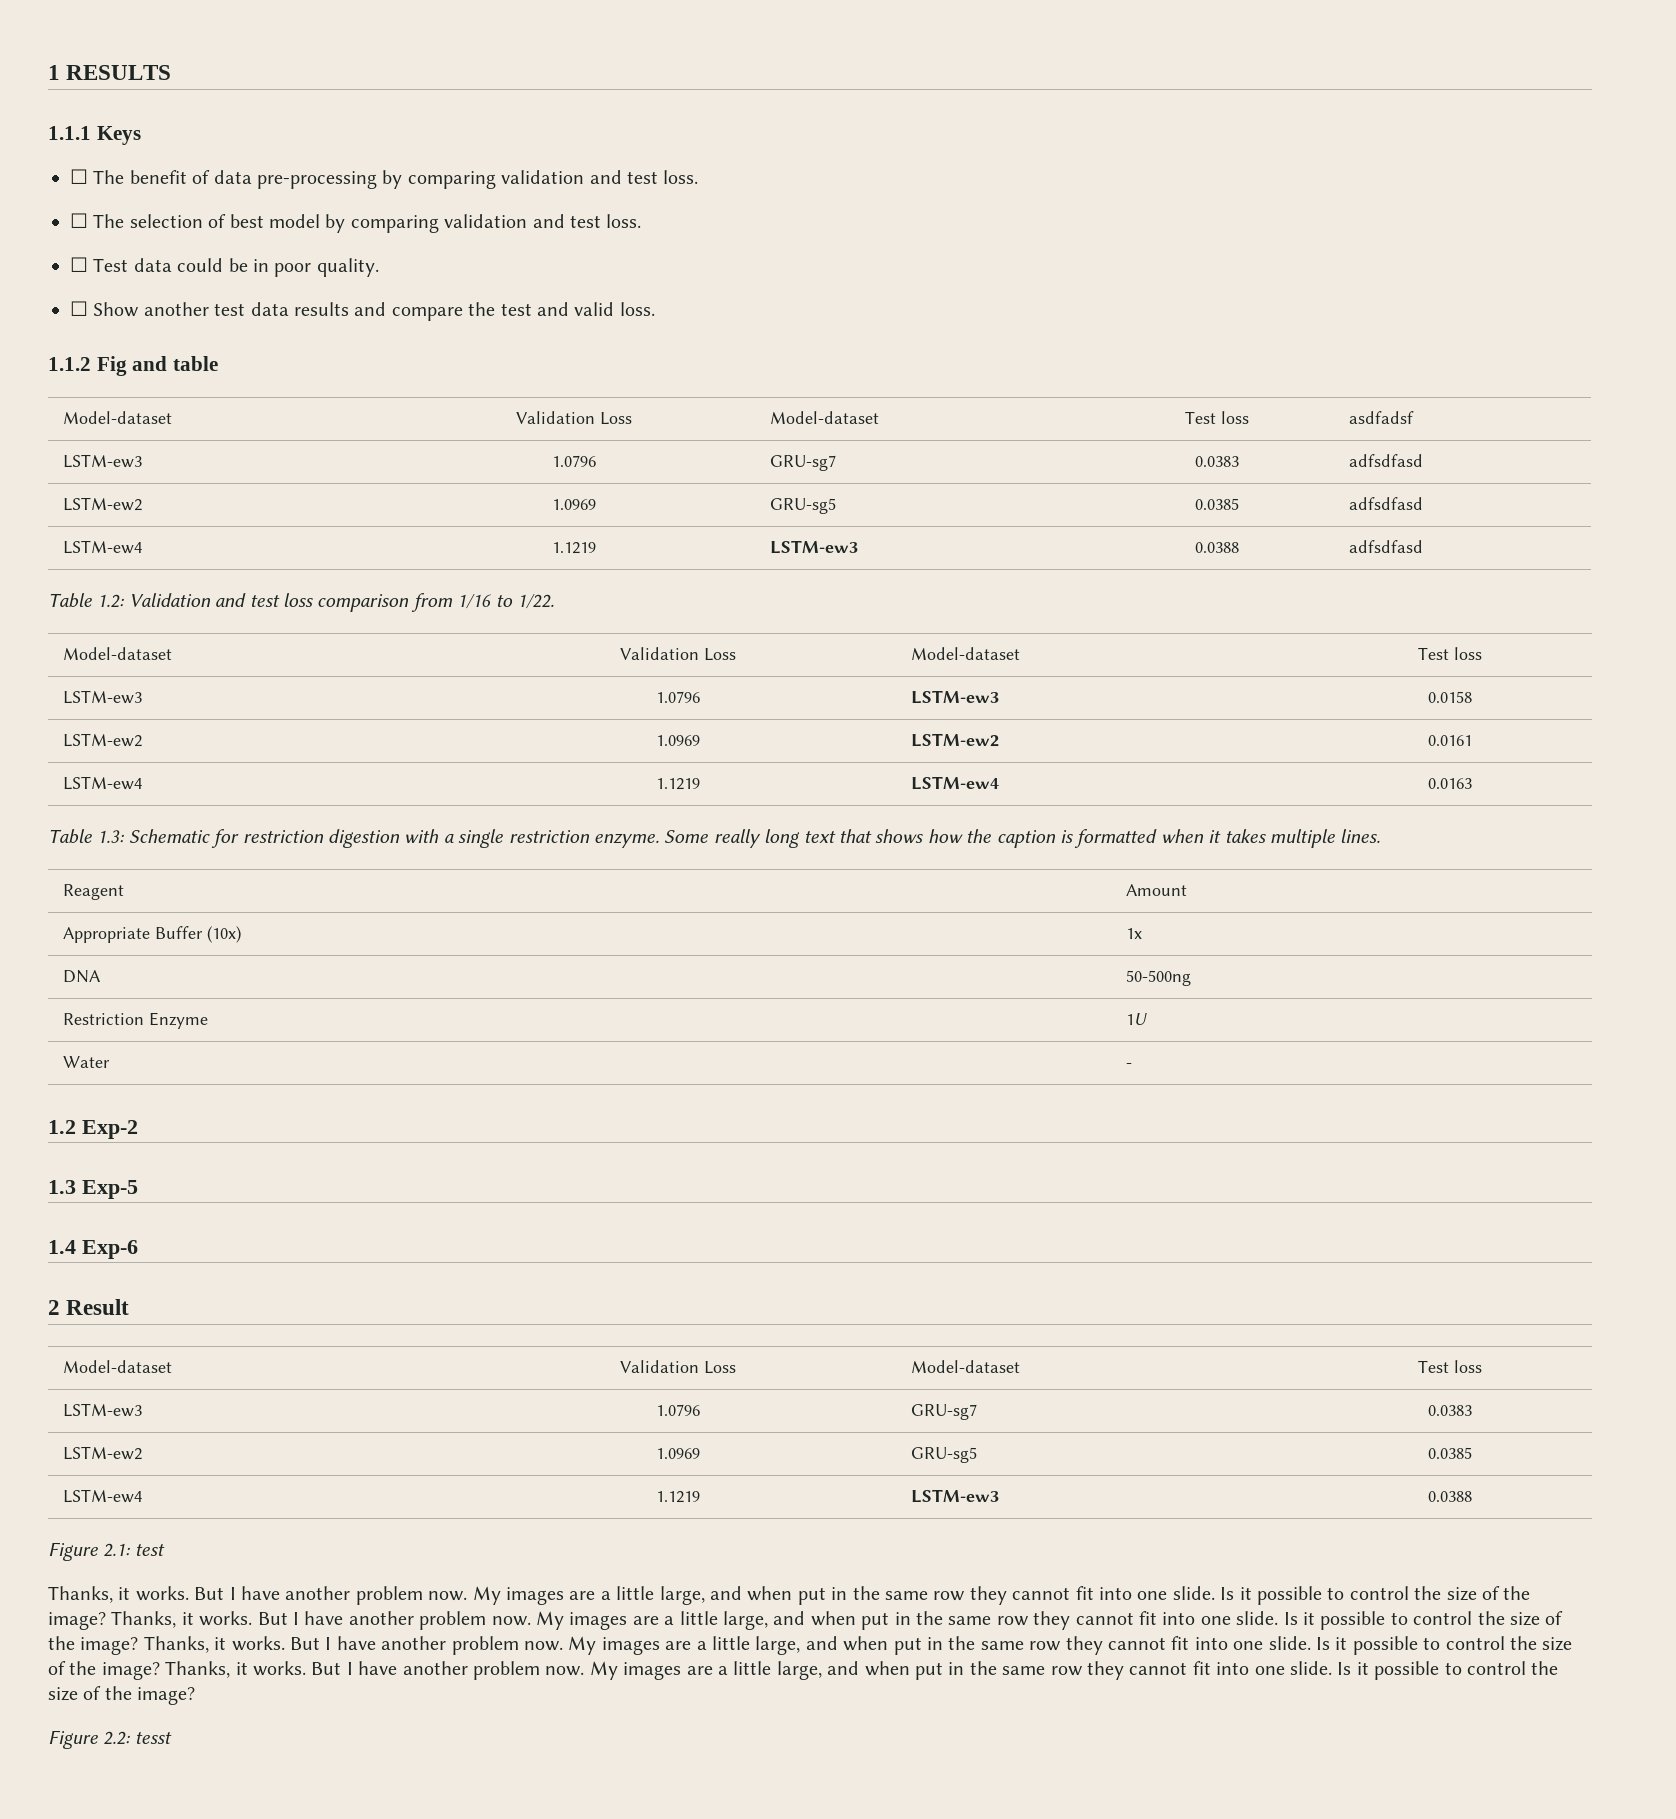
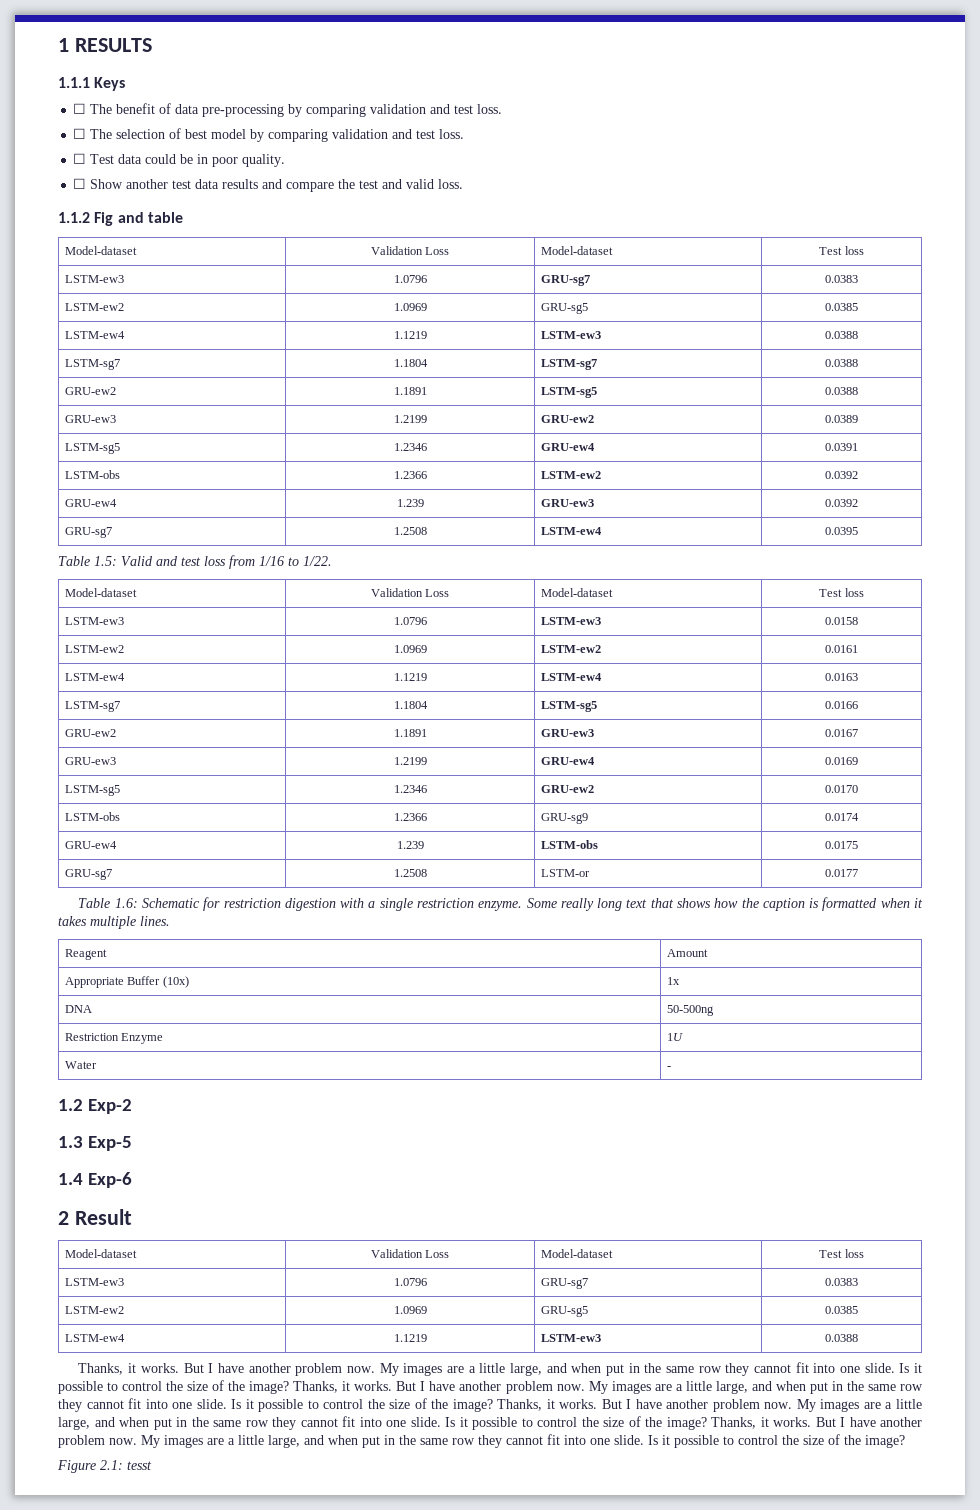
  1.1.2 Fig and table
- Model-dataset | Validation Loss | Model-dataset | Test loss | asdfadsf
- LSTM-ew3 | 1.0796 | GRU-sg7 | 0.0383 | adfsdfasd
- LSTM-ew2 | 1.0969 | GRU-sg5 | 0.0385 | adfsdfasd
- LSTM-ew4 | 1.1219 | LSTM-ew3 | 0.0388 | adfsdfasd
- Table 1.2: Validation and test loss comparison from 1/16 to 1/22.
+ Model-dataset | Validation Loss | Model-dataset | Test loss
+ LSTM-ew3 | 1.0796 | GRU-sg7 | 0.0383
+ LSTM-ew2 | 1.0969 | GRU-sg5 | 0.0385
+ LSTM-ew4 | 1.1219 | LSTM-ew3 | 0.0388
+ LSTM-sg7 | 1.1804 | LSTM-sg7 | 0.0388
+ GRU-ew2 | 1.1891 | LSTM-sg5 | 0.0388
+ GRU-ew3 | 1.2199 | GRU-ew2 | 0.0389
+ LSTM-sg5 | 1.2346 | GRU-ew4 | 0.0391
+ LSTM-obs | 1.2366 | LSTM-ew2 | 0.0392
+ GRU-ew4 | 1.239 | GRU-ew3 | 0.0392
+ GRU-sg7 | 1.2508 | LSTM-ew4 | 0.0395
+ Table 1.5: Valid and test loss from 1/16 to 1/22.
- Table 1.3: Schematic for restriction digestion with a single restriction enzyme.
+ LSTM-sg7 | 1.1804 | LSTM-sg5 | 0.0166
+ GRU-ew2 | 1.1891 | GRU-ew3 | 0.0167
+ GRU-ew3 | 1.2199 | GRU-ew4 | 0.0169
+ LSTM-sg5 | 1.2346 | GRU-ew2 | 0.0170
+ LSTM-obs | 1.2366 | GRU-sg9 | 0.0174
+ GRU-ew4 | 1.239 | LSTM-obs | 0.0175
+ GRU-sg7 | 1.2508 | LSTM-or | 0.0177
+ Table 1.6: Schematic for restriction digestion with a single restriction enzyme.
- Figure 2.1: test
- Figure 2.2: tesst
+ Figure 2.1: tesst

